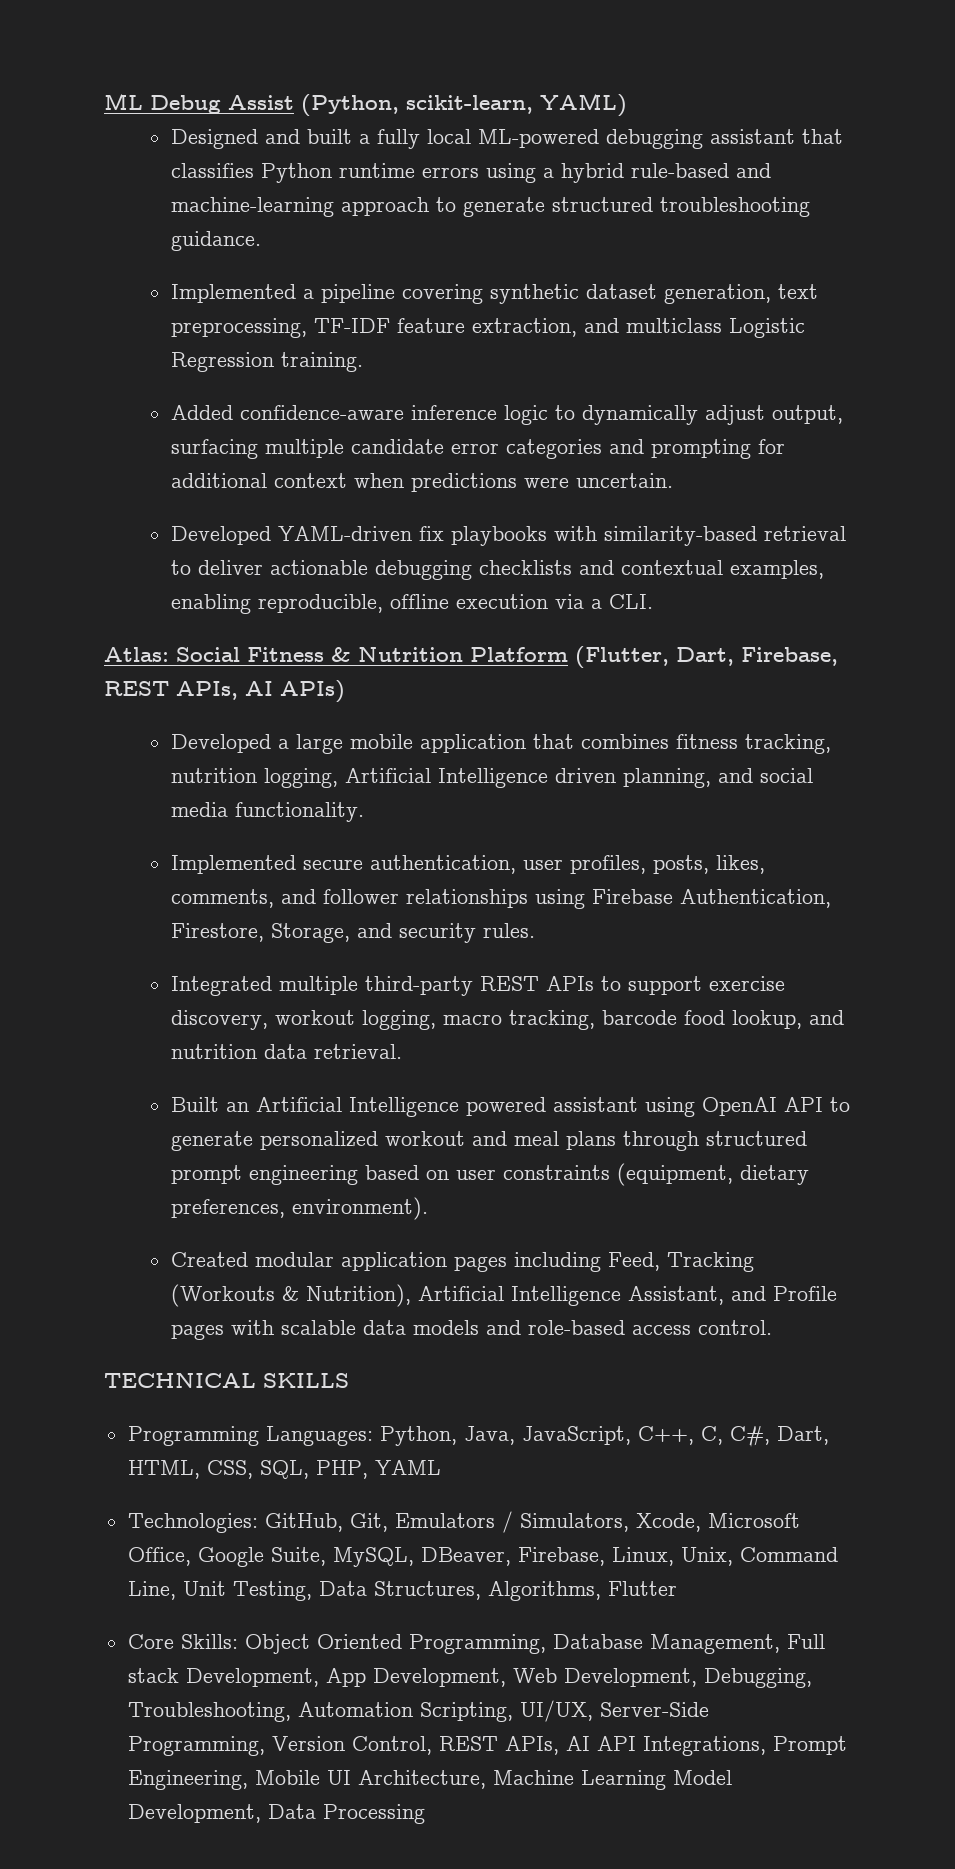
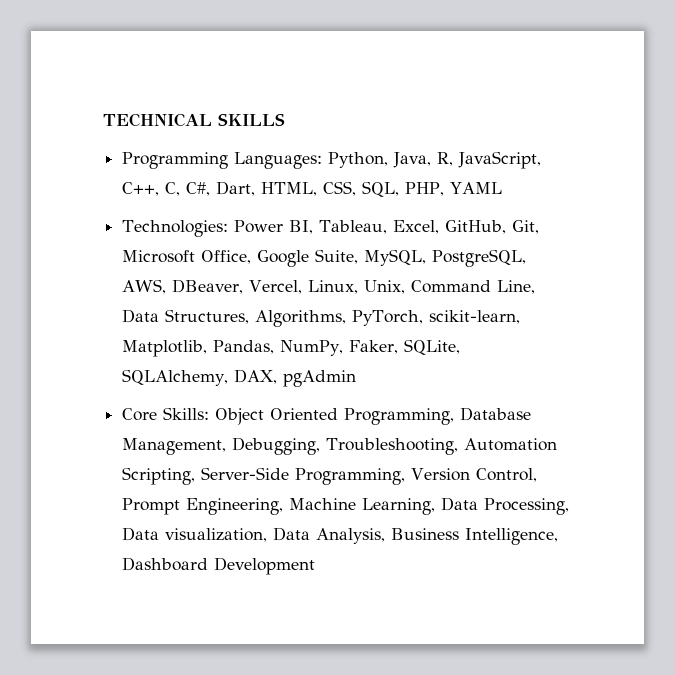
- ML Debug Assist (Python, scikit-learn, YAML)
- Designed and built a fully local ML-powered debugging assistant that classifies Python runtime errors using a hybrid rule-based and machine-learning approach to generate structured troubleshooting guidance.
- Implemented a pipeline covering synthetic dataset generation, text preprocessing, TF-IDF feature extraction, and multiclass Logistic Regression training.
- Added confidence-aware inference logic to dynamically adjust output, surfacing multiple candidate error categories and prompting for additional context when predictions were uncertain.
- Developed YAML-driven fix playbooks with similarity-based retrieval to deliver actionable debugging checklists and contextual examples, enabling reproducible, offline execution via a CLI.
- Atlas: Social Fitness & Nutrition Platform (Flutter, Dart, Firebase, REST APIs, AI APIs)
- Developed a large mobile application that combines fitness tracking, nutrition logging, Artificial Intelligence driven planning, and social media functionality.
- Implemented secure authentication, user profiles, posts, likes, comments, and follower relationships using Firebase Authentication, Firestore, Storage, and security rules.
- Integrated multiple third-party REST APIs to support exercise discovery, workout logging, macro tracking, barcode food lookup, and nutrition data retrieval.
- Built an Artificial Intelligence powered assistant using OpenAI API to generate personalized workout and meal plans through structured prompt engineering based on user constraints (equipment, dietary preferences, environment).
- Created modular application pages including Feed, Tracking (Workouts & Nutrition), Artificial Intelligence Assistant, and Profile pages with scalable data models and role-based access control.
- Programming Languages: Python, Java, JavaScript, C++, C, C#, Dart, HTML, CSS, SQL, PHP, YAML
+ Programming Languages: Python, Java, R, JavaScript, C++, C, C#, Dart, HTML, CSS, SQL, PHP, YAML
- Technologies: GitHub, Git, Emulators / Simulators, Xcode, Microsoft Office, Google Suite, MySQL, DBeaver, Firebase, Linux, Unix, Command Line, Unit Testing, Data Structures, Algorithms, Flutter
+ Technologies: Power BI, Tableau, Excel, GitHub, Git, Microsoft Office, Google Suite, MySQL, PostgreSQL, AWS, DBeaver, Vercel, Linux, Unix, Command Line, Data Structures, Algorithms, PyTorch, scikit-learn, Matplotlib, Pandas, NumPy, Faker, SQLite, SQLAlchemy, DAX, pgAdmin
- Core Skills: Object Oriented Programming, Database Management, Full stack Development, App Development, Web Development, Debugging, Troubleshooting, Automation Scripting, UI/UX, Server-Side Programming, Version Control, REST APIs, AI API Integrations, Prompt Engineering, Mobile UI Architecture, Machine Learning Model Development, Data Processing
+ Core Skills: Object Oriented Programming, Database Management, Debugging, Troubleshooting, Automation Scripting, Server-Side Programming, Version Control, Prompt Engineering, Machine Learning, Data Processing, Data visualization, Data Analysis, Business Intelligence, Dashboard Development

